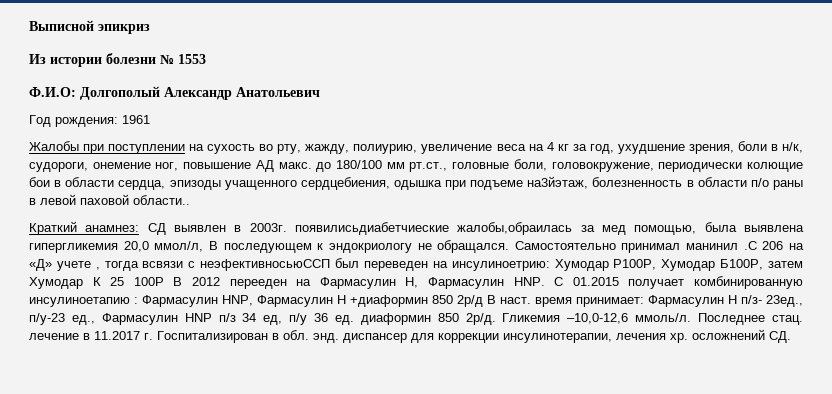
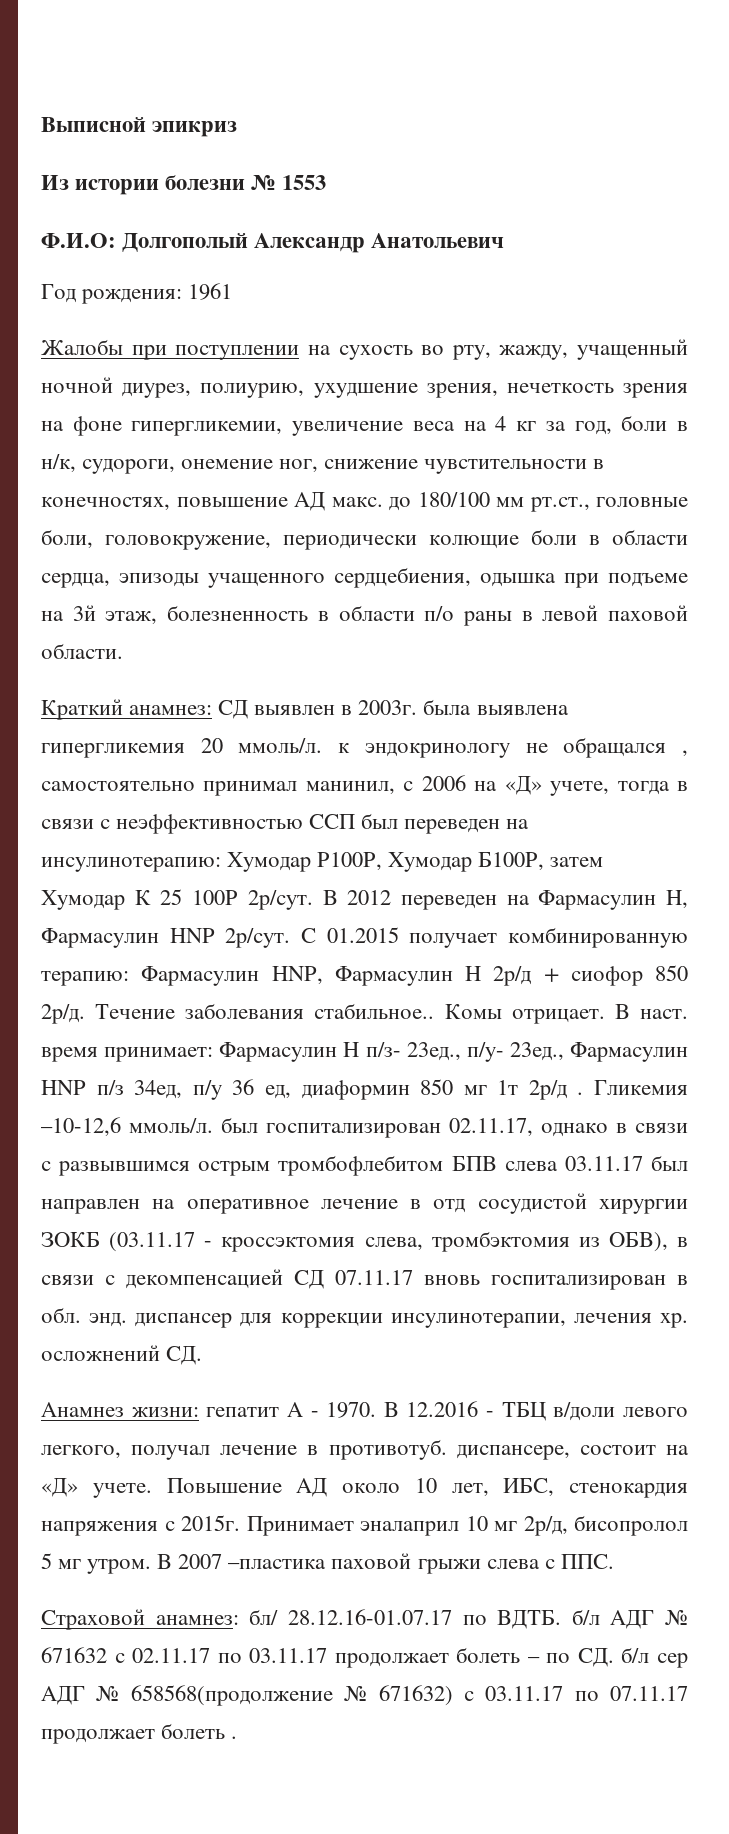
- Жалобы при поступлении на сухость во рту, жажду, полиурию, увеличение веса на 4 кг за год, ухудшение зрения, боли в н/к, судороги, онемение ног, повышение АД макс. до 180/100 мм рт.ст., головные боли, головокружение, периодически колющие бои в области сердца, эпизоды учащенного сердцебиения, одышка при подъеме на3йэтаж, болезненность в области п/о раны в левой паховой области..
+ Жалобы при поступлении на сухость во рту, жажду, учащенный ночной диурез, полиурию, ухудшение зрения, нечеткость зрения на фоне гипергликемии, увеличение веса на 4 кг за год, боли в н/к, судороги, онемение ног, снижение чувстительности в конечностях, повышение АД макс. до 180/100 мм рт.ст., головные боли, головокружение, периодически колющие боли в области сердца, эпизоды учащенного сердцебиения, одышка при подъеме на 3й этаж, болезненность в области п/о раны в левой паховой области.
- Краткий анамнез: СД выявлен в 2003г. появилисьдиабетчиеские жалобы,обраилась за мед помощью, была выявлена гипергликемия 20,0 ммол/л, В последующем к эндокриологу не обращался. Самостоятельно принимал манинил .С 206 на «Д» учете , тогда всвязи с неэфективносьюССП был переведен на инсулиноетрию: Хумодар Р100Р, Хумодар Б100Р, затем Хумодар К 25 100Р В 2012 перееден на Фармасулин Н, Фармасулин НNP. С 01.2015 получает комбинированную инсулиноетапию : Фармасулин НNP, Фармасулин Н +диаформин 850 2р/д В наст. время принимает: Фармасулин Н п/з- 23ед., п/у-23 ед., Фармасулин НNP п/з 34 ед, п/у 36 ед. диаформин 850 2р/д. Гликемия –10,0-12,6 ммоль/л. Последнее стац. лечение в 11.2017 г. Госпитализирован в обл. энд. диспансер для коррекции инсулинотерапии, лечения хр. осложнений СД.
+ Краткий анамнез: СД выявлен в 2003г. была выявлена гипергликемия 20 ммоль/л. к эндокринологу не обращался , самостоятельно принимал манинил, с 2006 на «Д» учете, тогда в связи с неэффективностью ССП был переведен на инсулинотерапию: Хумодар Р100Р, Хумодар Б100Р, затем Хумодар К 25 100Р 2р/сут. В 2012 переведен на Фармасулин Н, Фармасулин НNP 2р/сут. С 01.2015 получает комбинированную терапию: Фармасулин НNP, Фармасулин Н 2р/д + сиофор 850 2р/д. Течение заболевания стабильное.. Комы отрицает. В наст. время принимает: Фармасулин Н п/з- 23ед., п/у- 23ед., Фармасулин НNP п/з 34ед, п/у 36 ед, диаформин 850 мг 1т 2р/д . Гликемия –10-12,6 ммоль/л. был госпитализирован 02.11.17, однако в связи с развывшимся острым тромбофлебитом БПВ слева 03.11.17 был направлен на оперативное лечение в отд сосудистой хирургии ЗОКБ (03.11.17 - кроссэктомия слева, тромбэктомия из ОБВ), в связи с декомпенсацией СД 07.11.17 вновь госпитализирован в обл. энд. диспансер для коррекции инсулинотерапии, лечения хр. осложнений СД.
+ Анамнез жизни: гепатит А - 1970. В 12.2016 - ТБЦ в/доли левого легкого, получал лечение в противотуб. диспансере, состоит на «Д» учете. Повышение АД около 10 лет, ИБС, стенокардия напряжения с 2015г. Принимает эналаприл 10 мг 2р/д, бисопролол 5 мг утром. В 2007 –пластика паховой грыжи слева с ППС.
+ Страховой анамнез: бл/ 28.12.16-01.07.17 по ВДТБ. б/л АДГ № 671632 с 02.11.17 по 03.11.17 продолжает болеть – по СД. б/л сер АДГ № 658568(продолжение № 671632) с 03.11.17 по 07.11.17 продолжает болеть .

